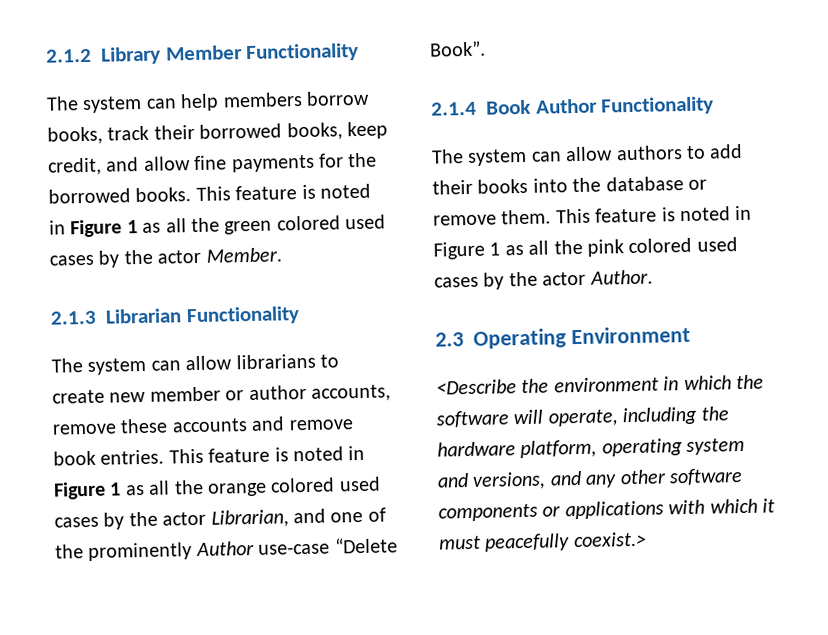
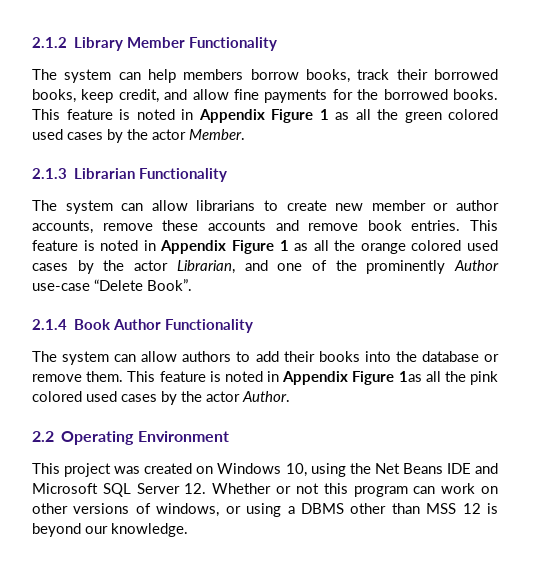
- This feature is noted in Figure 1 as all the green colored used cases by the actor Member.
+ This feature is noted in Appendix Figure 1 as all the green colored used cases by the actor Member.
- This feature is noted in Figure 1 as all the orange colored used cases by the actor Librarian, and one of the prominently Author use-case “Delete Book”.
+ This feature is noted in Appendix Figure 1 as all the orange colored used cases by the actor Librarian, and one of the prominently Author use-case “Delete Book”.
- This feature is noted in Figure 1 as all the pink colored used cases by the actor Author.
+ This feature is noted in Appendix Figure 1as all the pink colored used cases by the actor Author.
- 2.3 Operating Environment
+ 2.2 Operating Environment
- <Describe the environment in which the software will operate, including the hardware platform, operating system and versions, and any other software components or applications with which it must peacefully coexist.>
+ This project was created on Windows 10, using the Net Beans IDE and Microsoft SQL Server 12. Whether or not this program can work on other versions of windows, or using a DBMS other than MSS 12 is beyond our knowledge.

